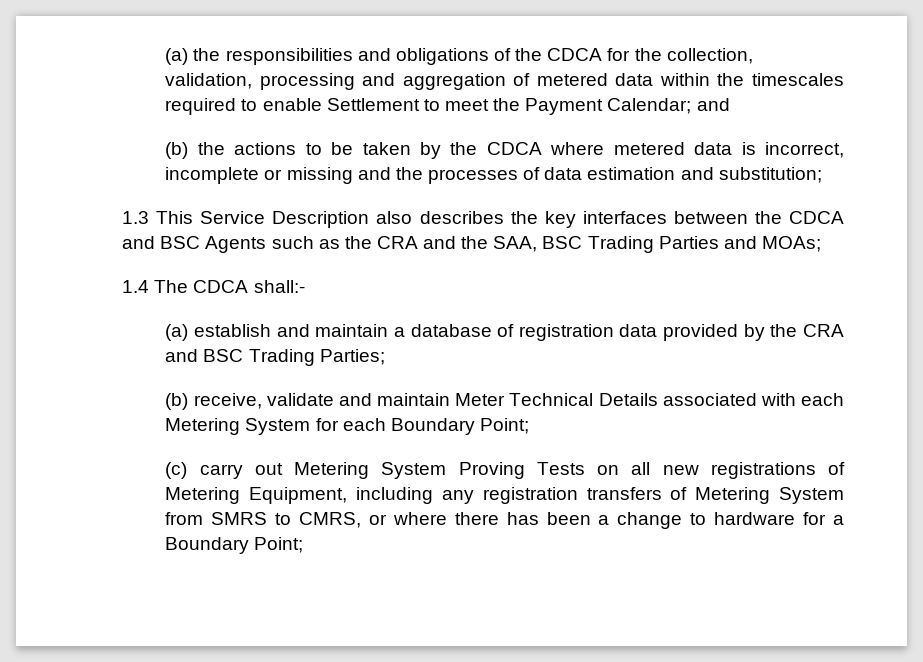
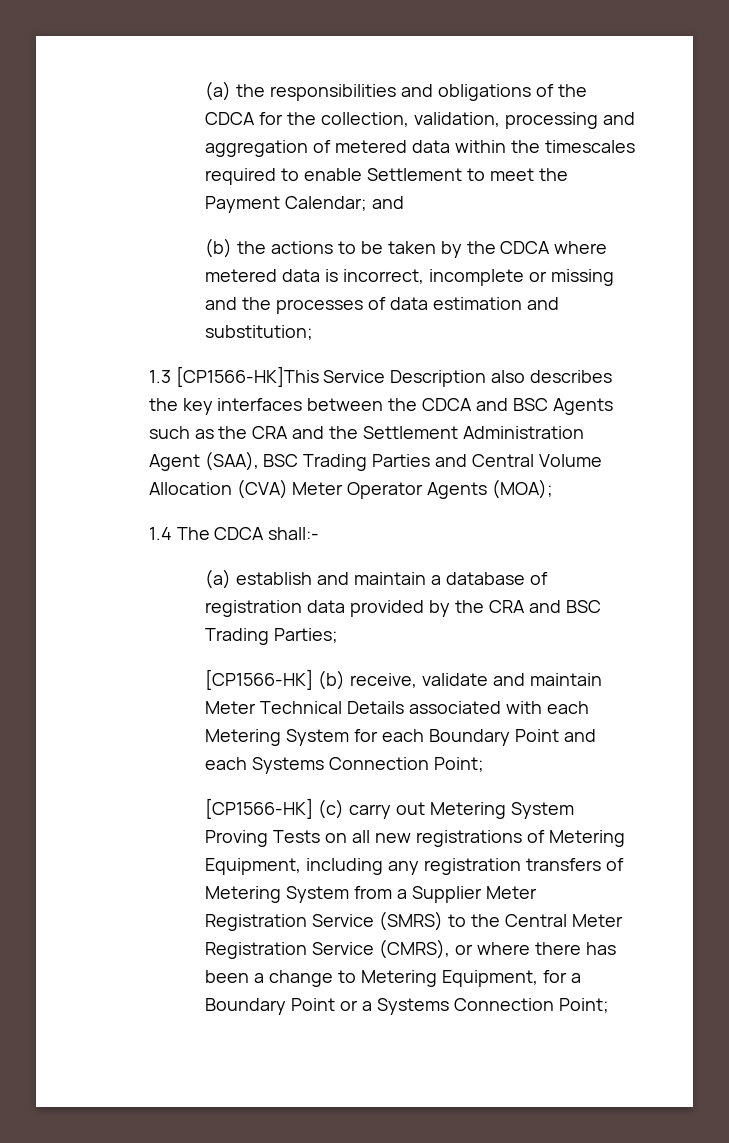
- 1.3 This Service Description also describes the key interfaces between the CDCA and BSC Agents such as the CRA and the SAA, BSC Trading Parties and MOAs;
+ 1.3 [CP1566-HK]This Service Description also describes the key interfaces between the CDCA and BSC Agents such as the CRA and the Settlement Administration Agent (SAA), BSC Trading Parties and Central Volume Allocation (CVA) Meter Operator Agents (MOA);
- (b) receive, validate and maintain Meter Technical Details associated with each Metering System for each Boundary Point;
+ [CP1566-HK] (b) receive, validate and maintain Meter Technical Details associated with each Metering System for each Boundary Point and each Systems Connection Point;
- (c) carry out Metering System Proving Tests on all new registrations of Metering Equipment, including any registration transfers of Metering System from SMRS to CMRS, or where there has been a change to hardware for a Boundary Point;
+ [CP1566-HK] (c) carry out Metering System Proving Tests on all new registrations of Metering Equipment, including any registration transfers of Metering System from a Supplier Meter Registration Service (SMRS) to the Central Meter Registration Service (CMRS), or where there has been a change to Metering Equipment, for a Boundary Point or a Systems Connection Point;

